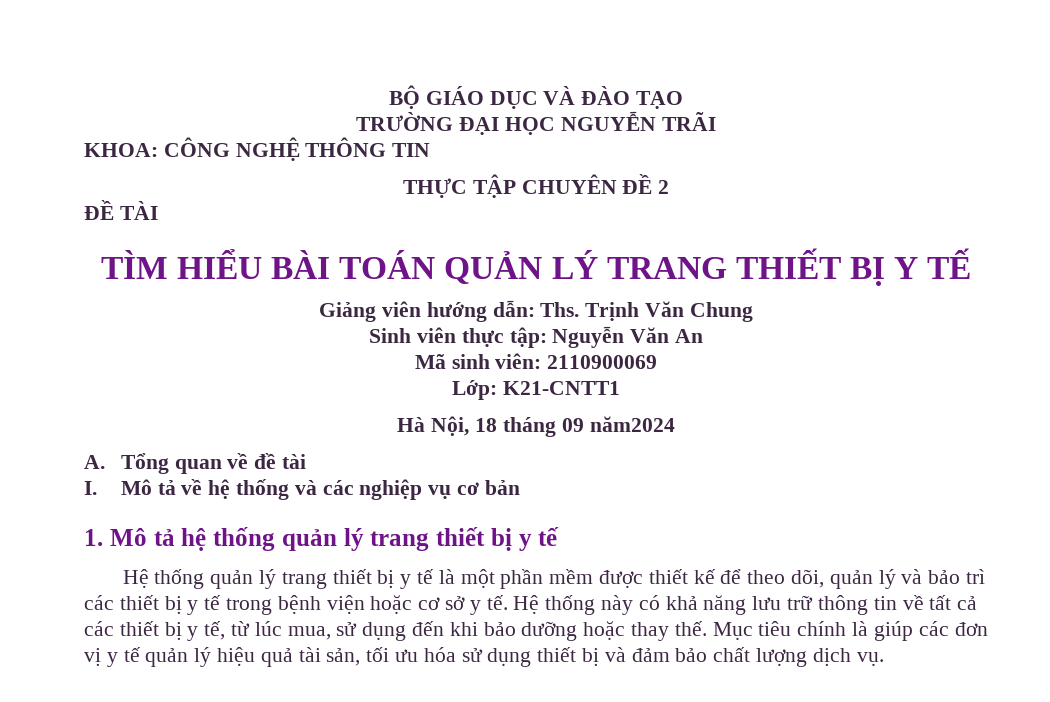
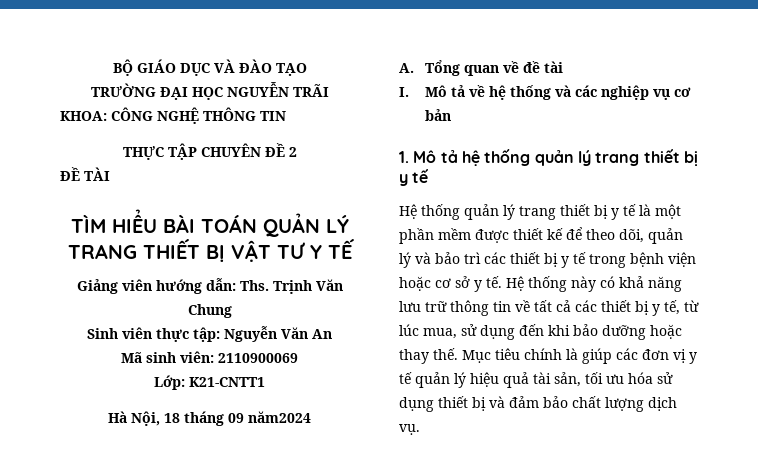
- TÌM HIỂU BÀI TOÁN QUẢN LÝ TRANG THIẾT BỊ Y TẾ
+ TÌM HIỂU BÀI TOÁN QUẢN LÝ TRANG THIẾT BỊ VẬT TƯ Y TẾ

